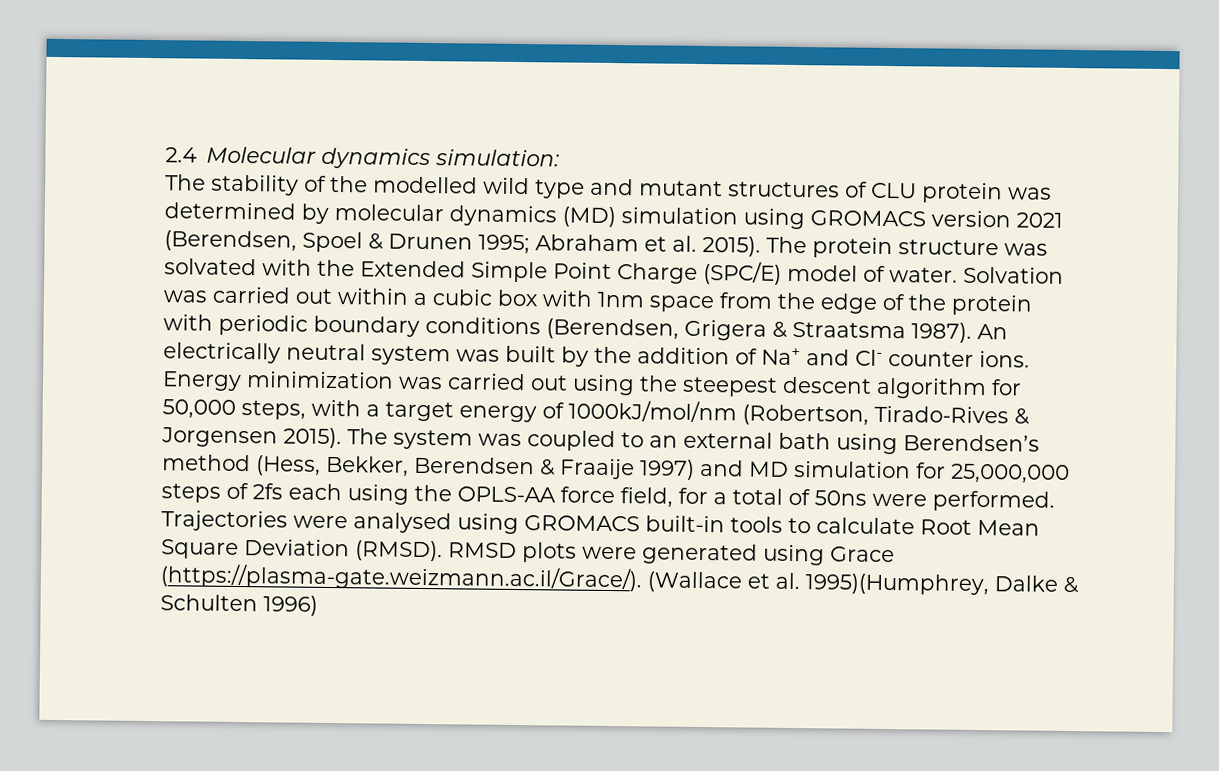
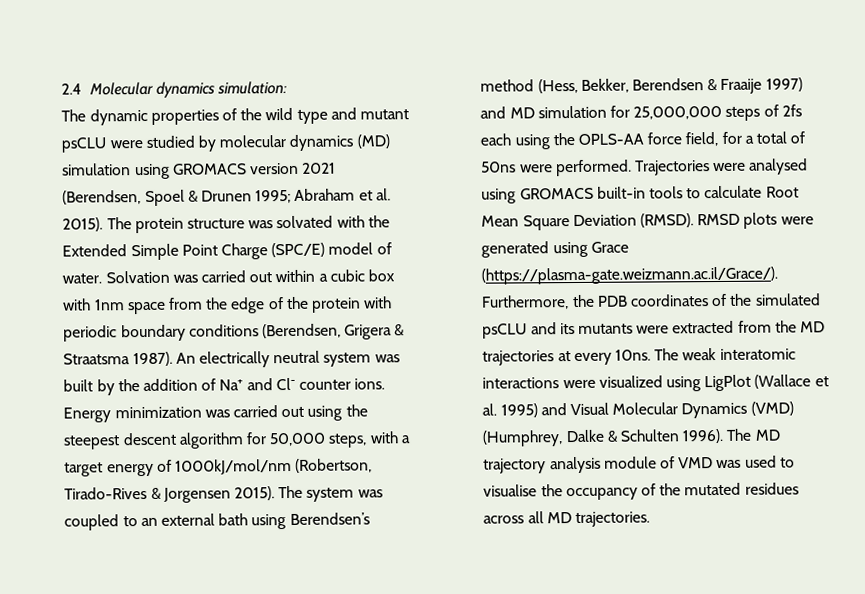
- The stability of the modelled wild type and mutant structures of CLU protein was determined by molecular dynamics (MD) simulation using GROMACS version 2021 (Berendsen, Spoel & Drunen 1995; Abraham et al. 2015).
+ The dynamic properties of the wild type and mutant psCLU were studied by molecular dynamics (MD) simulation using GROMACS version 2021 (Berendsen, Spoel & Drunen 1995; Abraham et al. 2015).
- RMSD plots were generated using Grace (https://plasma-gate.weizmann.ac.il/Grace/). (Wallace et al. 1995)(Humphrey, Dalke & Schulten 1996)
+ RMSD plots were generated using Grace (https://plasma-gate.weizmann.ac.il/Grace/). Furthermore, the PDB coordinates of the simulated psCLU and its mutants were extracted from the MD trajectories at every 10ns. The weak interatomic interactions were visualized using LigPlot (Wallace et al. 1995) and Visual Molecular Dynamics (VMD) (Humphrey, Dalke & Schulten 1996). The MD trajectory analysis module of VMD was used to visualise the occupancy of the mutated residues across all MD trajectories.

